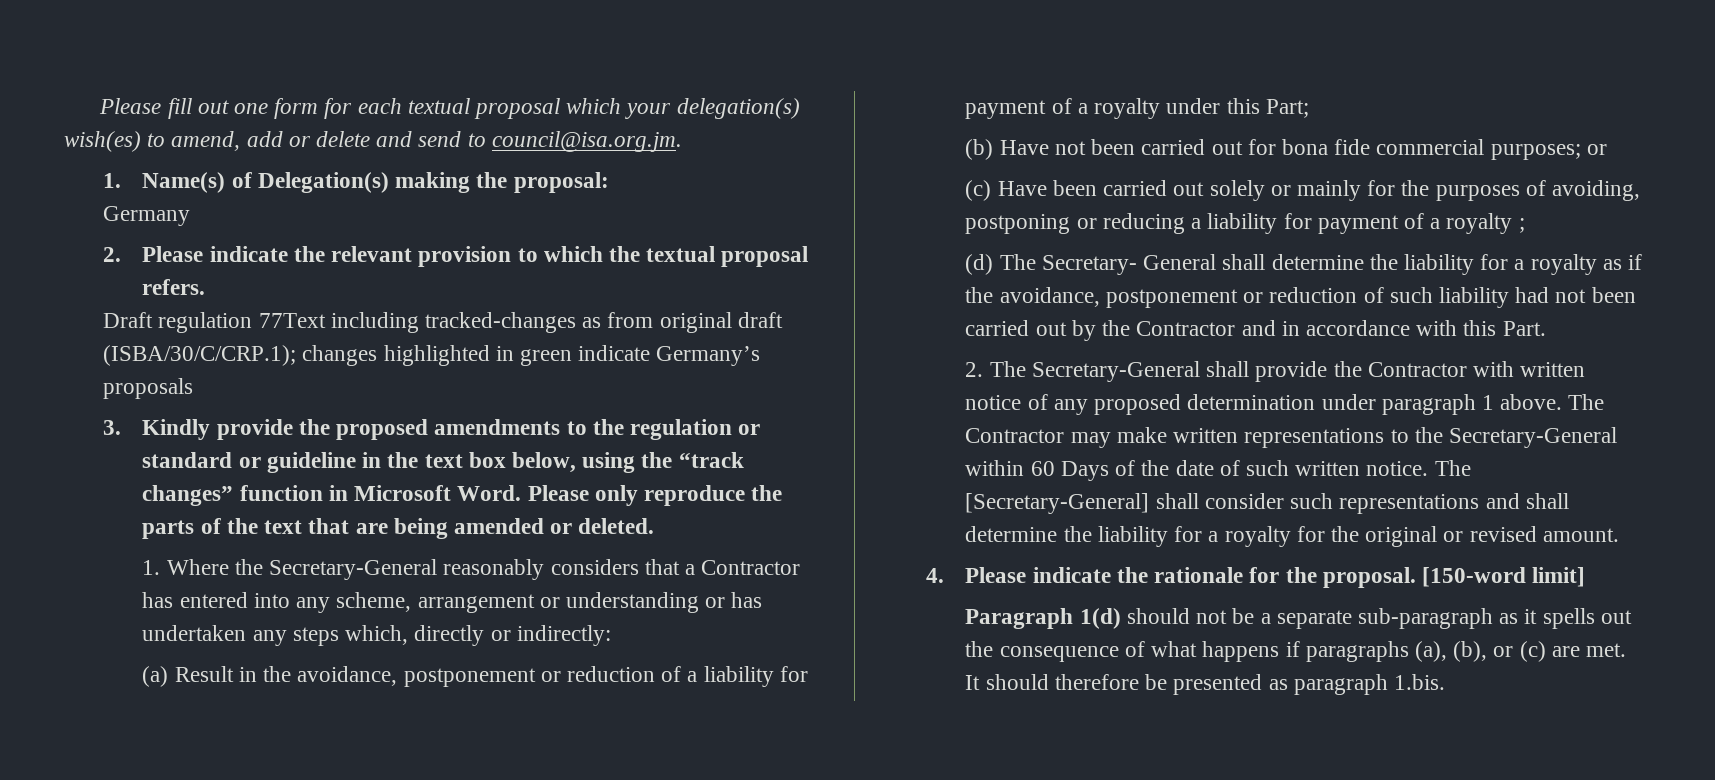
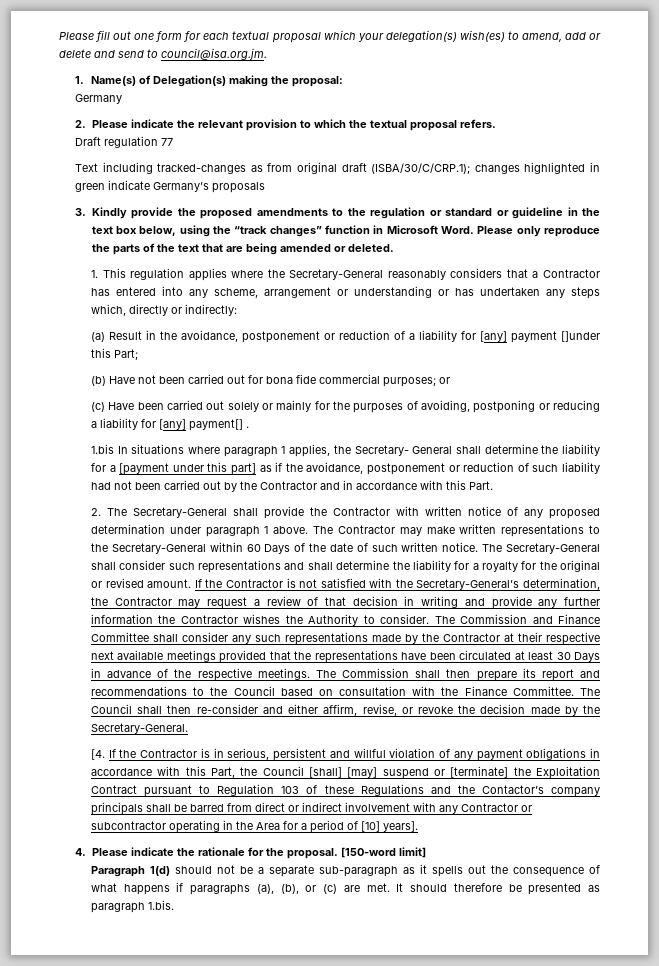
- Draft regulation 77Text including tracked-changes as from original draft (ISBA/30/C/CRP.1); changes highlighted in green indicate Germany’s proposals
+ Draft regulation 77
+ Text including tracked-changes as from original draft (ISBA/30/C/CRP.1); changes highlighted in green indicate Germany’s proposals
- 1. Where the Secretary-General reasonably considers that a Contractor has entered into any scheme, arrangement or understanding or has undertaken any steps which, directly or indirectly:
+ 1. This regulation applies where the Secretary-General reasonably considers that a Contractor has entered into any scheme, arrangement or understanding or has undertaken any steps which, directly or indirectly:
- (a) Result in the avoidance, postponement or reduction of a liability for payment of a royalty under this Part;
+ (a) Result in the avoidance, postponement or reduction of a liability for [any] payment []under this Part;
- (c) Have been carried out solely or mainly for the purposes of avoiding, postponing or reducing a liability for payment of a royalty ;
- (d) The Secretary- General shall determine the liability for a royalty as if the avoidance, postponement or reduction of such liability had not been carried out by the Contractor and in accordance with this Part.
+ (c) Have been carried out solely or mainly for the purposes of avoiding, postponing or reducing a liability for [any] payment[] .
+ 1.bis In situations where paragraph 1 applies, the Secretary- General shall determine the liability for a [payment under this part] as if the avoidance, postponement or reduction of such liability had not been carried out by the Contractor and in accordance with this Part.
- The [Secretary-General] shall consider such representations and shall determine the liability for a royalty for the original or revised amount.
+ The Secretary-General shall consider such representations and shall determine the liability for a royalty for the original or revised amount. If the Contractor is not satisfied with the Secretary-General’s determination, the Contractor may request a review of that decision in writing and provide any further information the Contractor wishes the Authority to consider. The Commission and Finance Committee shall consider any such representations made by the Contractor at their respective next available meetings provided that the representations have been circulated at least 30 Days in advance of the respective meetings. The Commission shall then prepare its report and recommendations to the Council based on consultation with the Finance Committee. The Council shall then re-consider and either affirm, revise, or revoke the decision made by the Secretary-General.
+ [4. If the Contractor is in serious, persistent and willful violation of any payment obligations in accordance with this Part, the Council [shall] [may] suspend or [terminate] the Exploitation Contract pursuant to Regulation 103 of these Regulations and the Contactor’s company principals shall be barred from direct or indirect involvement with any Contractor or subcontractor operating in the Area for a period of [10] years].

